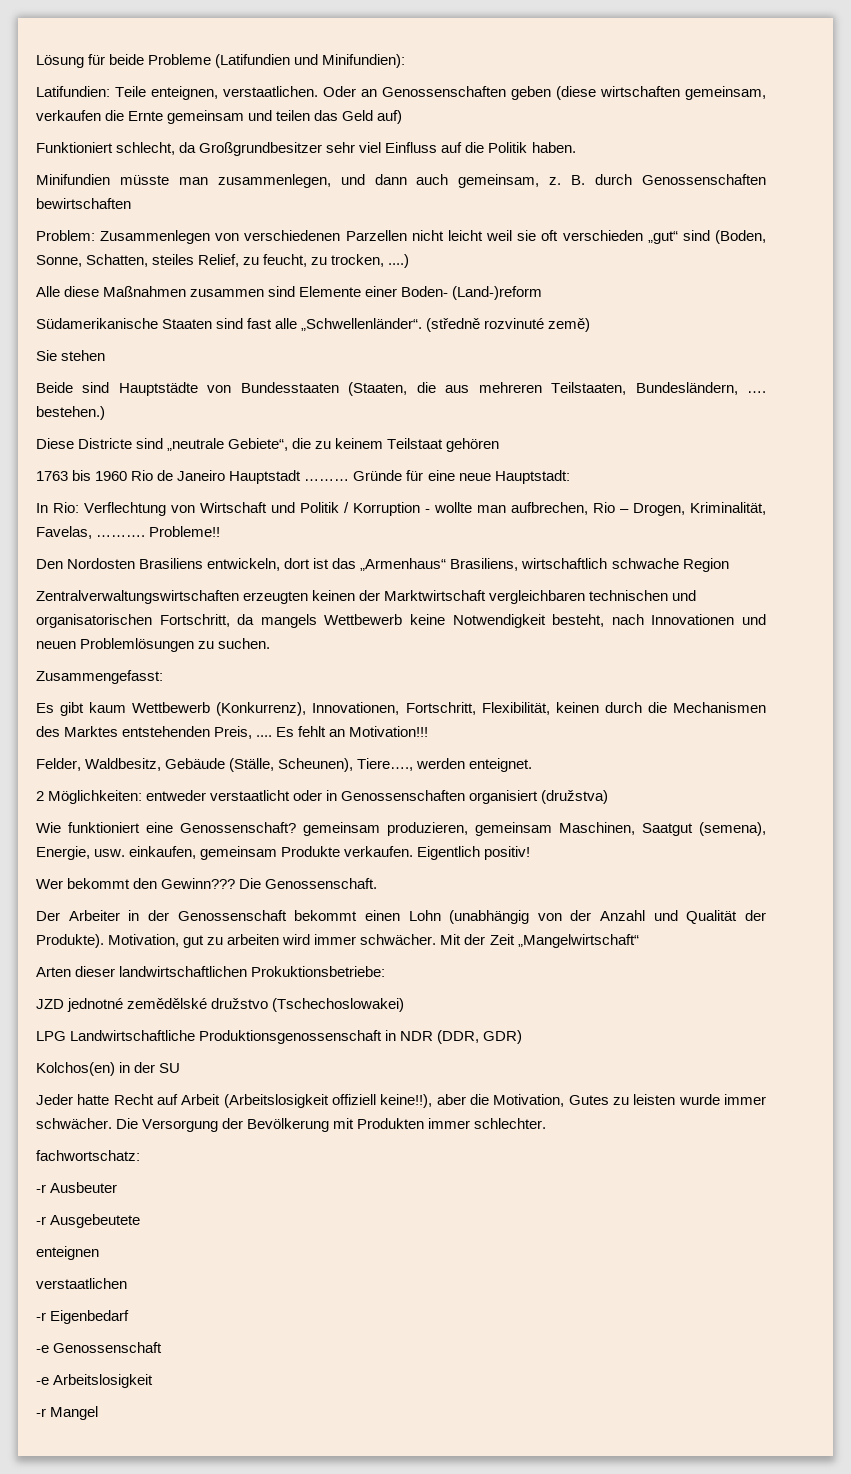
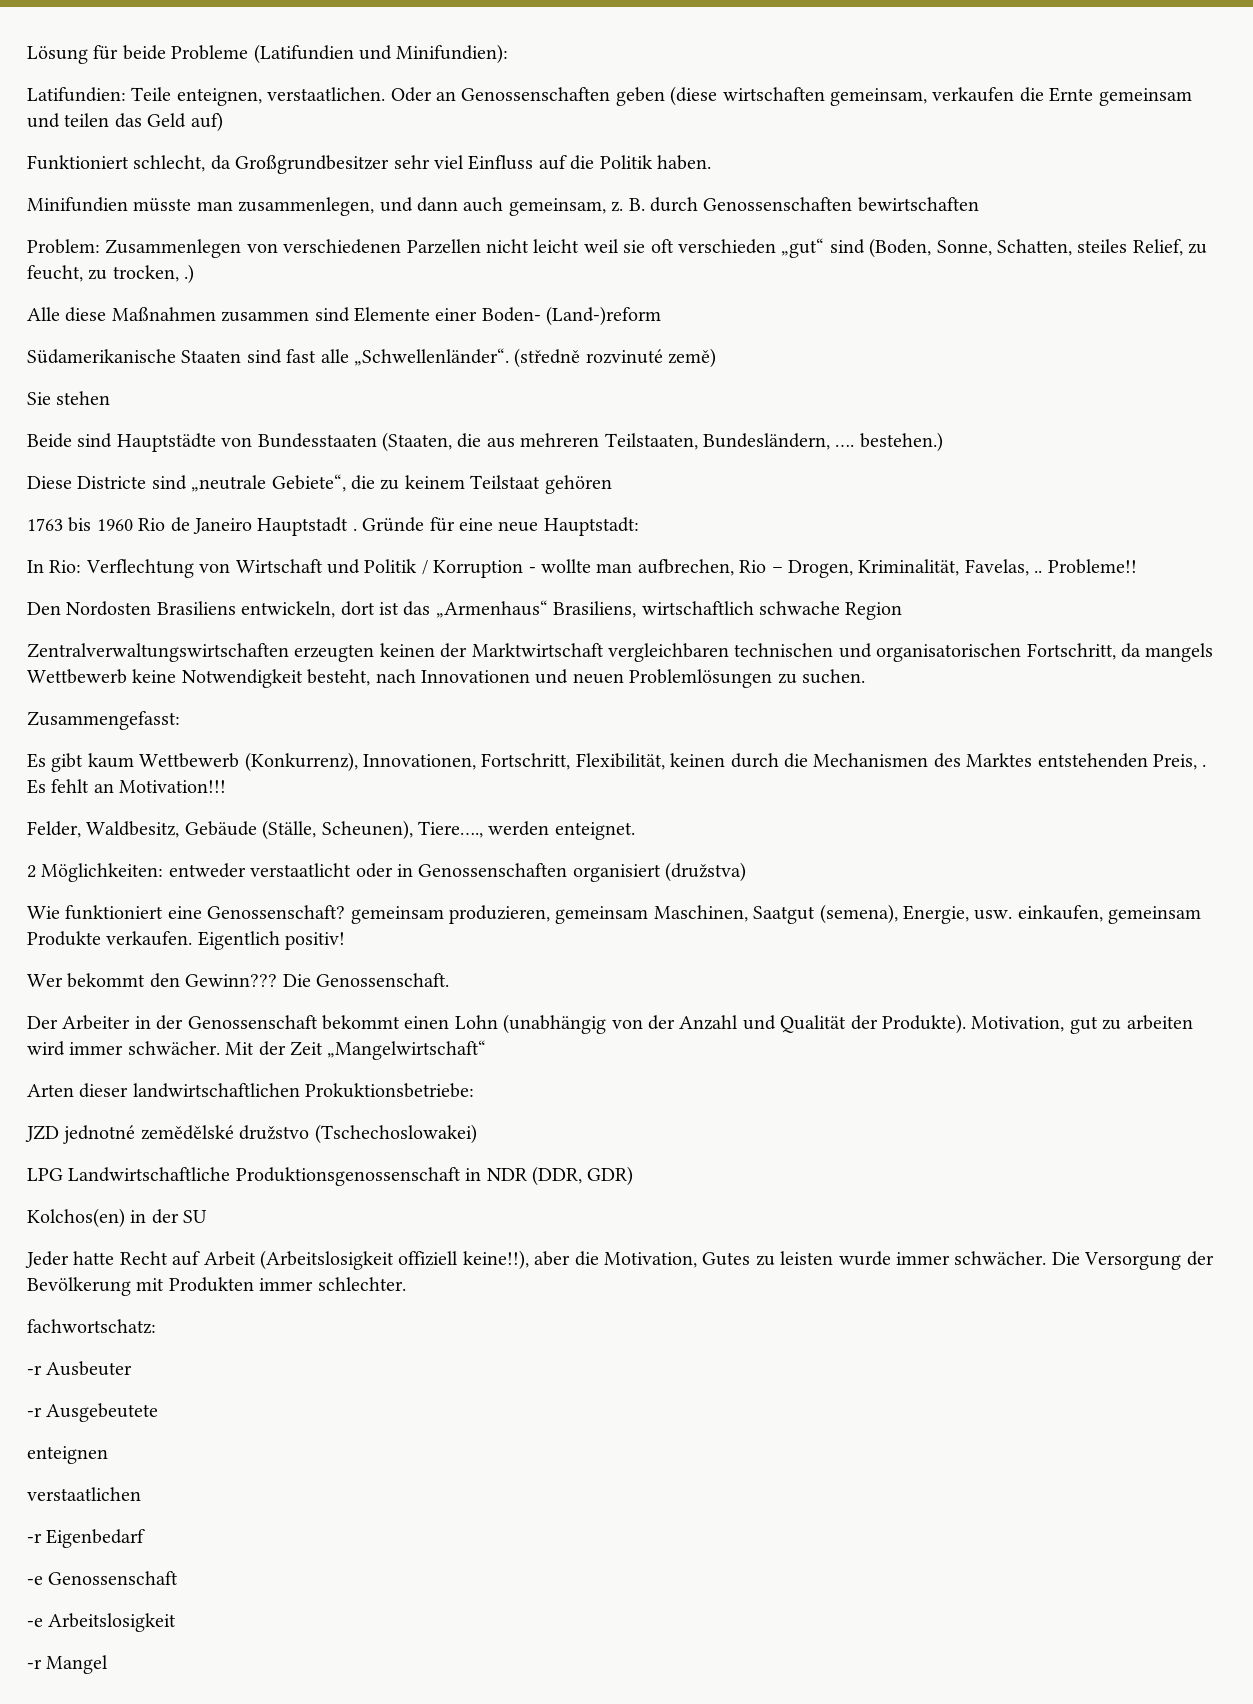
- Problem: Zusammenlegen von verschiedenen Parzellen nicht leicht weil sie oft verschieden „gut“ sind (Boden, Sonne, Schatten, steiles Relief, zu feucht, zu trocken, ....)
+ Problem: Zusammenlegen von verschiedenen Parzellen nicht leicht weil sie oft verschieden „gut“ sind (Boden, Sonne, Schatten, steiles Relief, zu feucht, zu trocken, .)
- 1763 bis 1960 Rio de Janeiro Hauptstadt ………
+ 1763 bis 1960 Rio de Janeiro Hauptstadt .
- In Rio: Verflechtung von Wirtschaft und Politik / Korruption - wollte man aufbrechen, Rio – Drogen, Kriminalität, Favelas, ……….
+ In Rio: Verflechtung von Wirtschaft und Politik / Korruption - wollte man aufbrechen, Rio – Drogen, Kriminalität, Favelas, ..
- Es gibt kaum Wettbewerb (Konkurrenz), Innovationen, Fortschritt, Flexibilität, keinen durch die Mechanismen des Marktes entstehenden Preis, ....
+ Es gibt kaum Wettbewerb (Konkurrenz), Innovationen, Fortschritt, Flexibilität, keinen durch die Mechanismen des Marktes entstehenden Preis, .

